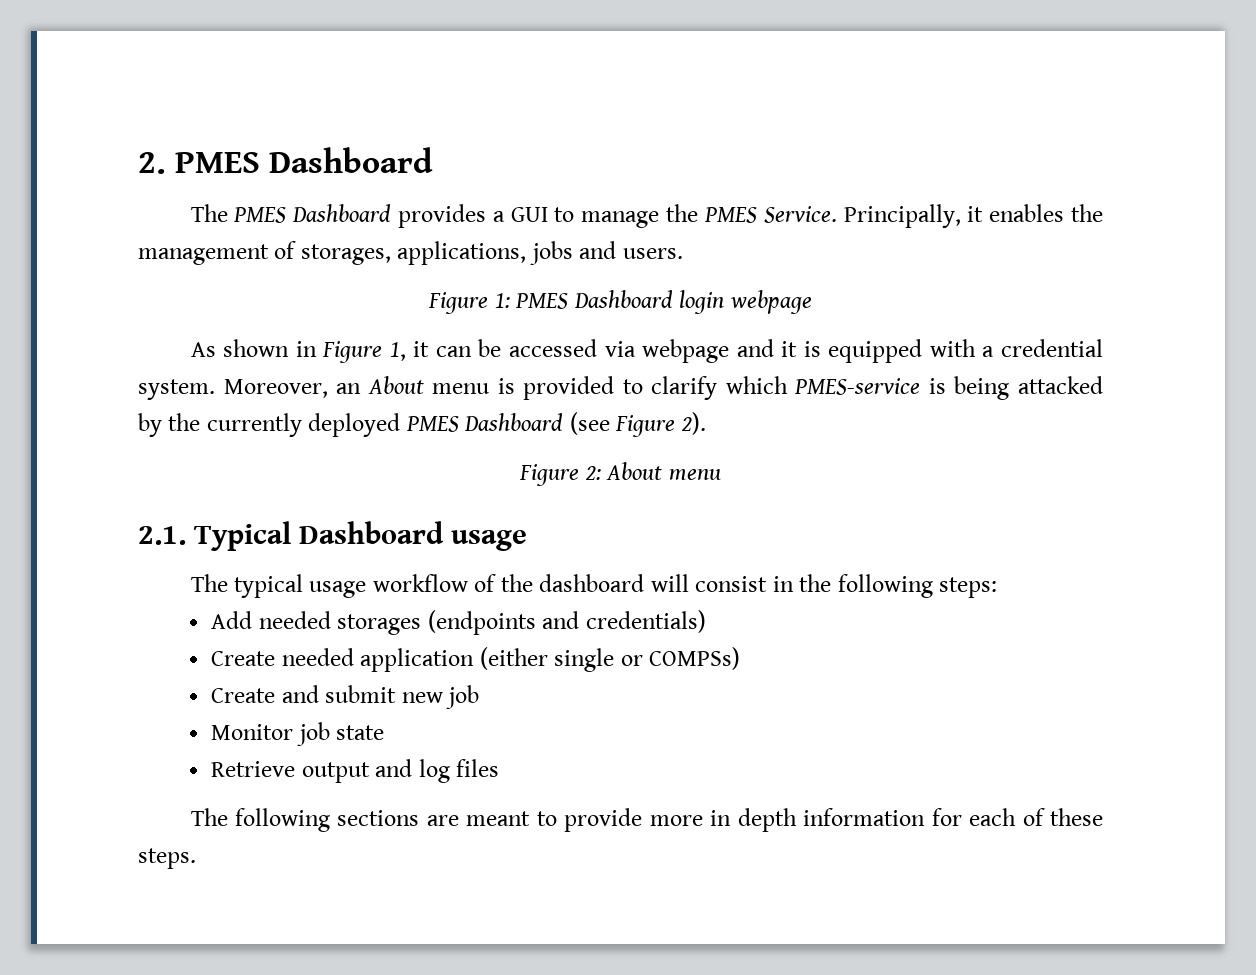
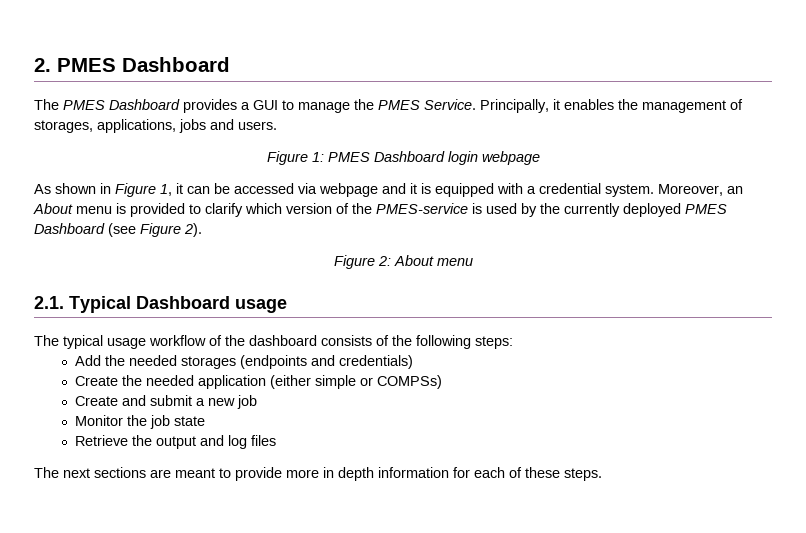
- Moreover, an About menu is provided to clarify which PMES-service is being attacked by the currently deployed PMES Dashboard (see Figure 2).
+ Moreover, an About menu is provided to clarify which version of the PMES-service is used by the currently deployed PMES Dashboard (see Figure 2).
- The typical usage workflow of the dashboard will consist in the following steps:
+ The typical usage workflow of the dashboard consists of the following steps:
- Add needed storages (endpoints and credentials)
+ Add the needed storages (endpoints and credentials)
- Create needed application (either single or COMPSs)
+ Create the needed application (either simple or COMPSs)
- Create and submit new job
+ Create and submit a new job
- Monitor job state
+ Monitor the job state
- Retrieve output and log files
+ Retrieve the output and log files
- The following sections are meant to provide more in depth information for each of these steps.
+ The next sections are meant to provide more in depth information for each of these steps.

